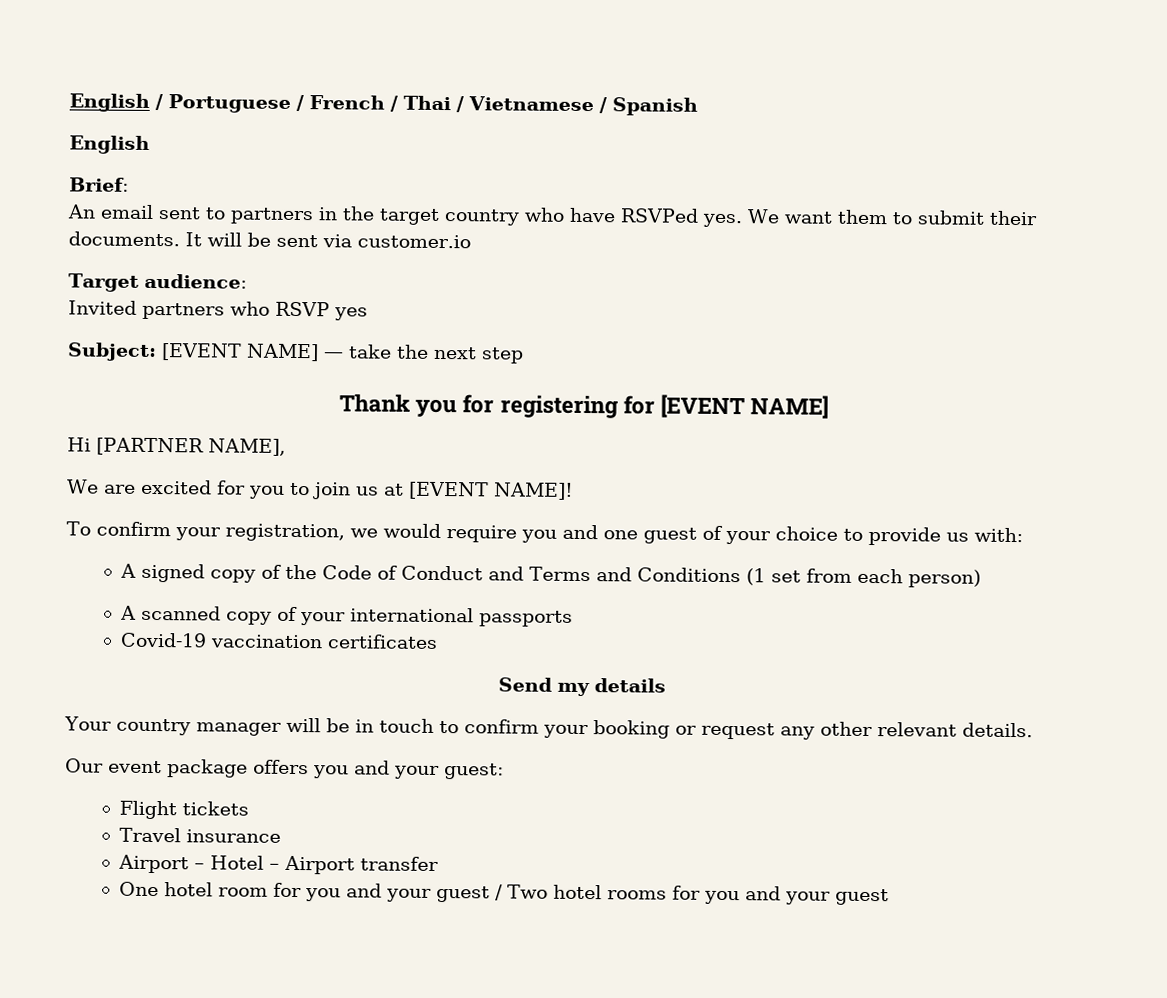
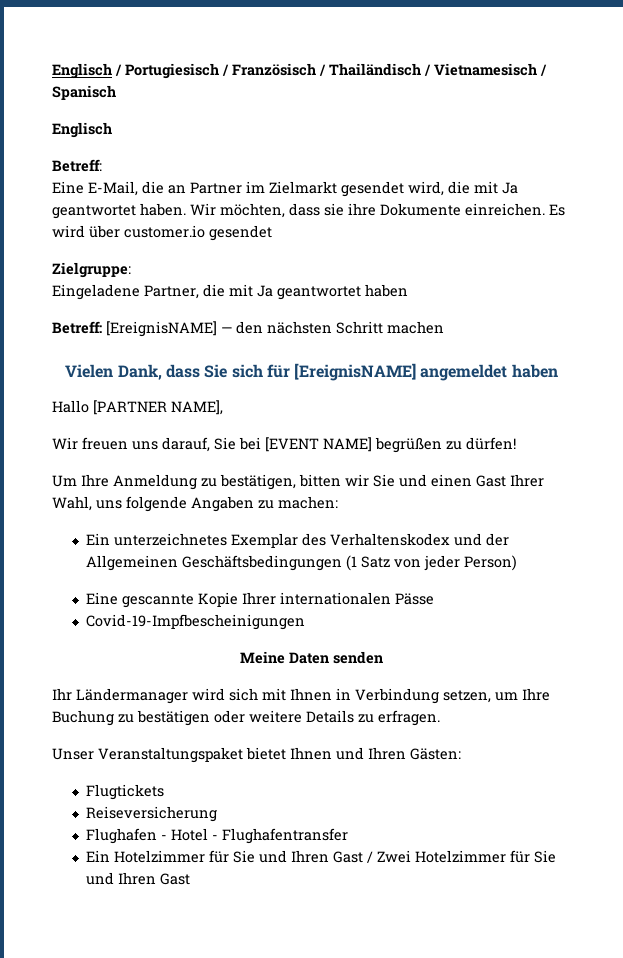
- English / Portuguese / French / Thai / Vietnamese / Spanish
- English
- Brief:
- An email sent to partners in the target country who have RSVPed yes. We want them to submit their documents. It will be sent via customer.io
- Target audience:
- Invited partners who RSVP yes
- Subject: [EVENT NAME] — take the next step
- Thank you for registering for [EVENT NAME]
- Hi [PARTNER NAME],
- We are excited for you to join us at [EVENT NAME]!
- To confirm your registration, we would require you and one guest of your choice to provide us with:
- A signed copy of the Code of Conduct and Terms and Conditions (1 set from each person)
- A scanned copy of your international passports
- Covid-19 vaccination certificates
- Send my details
- Your country manager will be in touch to confirm your booking or request any other relevant details.
- Our event package offers you and your guest:
- Flight tickets
- Travel insurance
- Airport – Hotel – Airport transfer
- One hotel room for you and your guest / Two hotel rooms for you and your guest
+ Englisch / Portugiesisch / Französisch / Thailändisch / Vietnamesisch / Spanisch
+ Englisch
+ Betreff:
+ Eine E-Mail, die an Partner im Zielmarkt gesendet wird, die mit Ja geantwortet haben. Wir möchten, dass sie ihre Dokumente einreichen. Es wird über customer.io gesendet
+ Zielgruppe:
+ Eingeladene Partner, die mit Ja geantwortet haben
+ Betreff: [EreignisNAME] — den nächsten Schritt machen
+ Vielen Dank, dass Sie sich für [EreignisNAME] angemeldet haben
+ Hallo [PARTNER NAME],
+ Wir freuen uns darauf, Sie bei [EVENT NAME] begrüßen zu dürfen!
+ Um Ihre Anmeldung zu bestätigen, bitten wir Sie und einen Gast Ihrer Wahl, uns folgende Angaben zu machen:
+ Ein unterzeichnetes Exemplar des Verhaltenskodex und der Allgemeinen Geschäftsbedingungen (1 Satz von jeder Person)
+ Eine gescannte Kopie Ihrer internationalen Pässe
+ Covid-19-Impfbescheinigungen
+ Meine Daten senden
+ Ihr Ländermanager wird sich mit Ihnen in Verbindung setzen, um Ihre Buchung zu bestätigen oder weitere Details zu erfragen.
+ Unser Veranstaltungspaket bietet Ihnen und Ihren Gästen:
+ Flugtickets
+ Reiseversicherung
+ Flughafen - Hotel - Flughafentransfer
+ Ein Hotelzimmer für Sie und Ihren Gast / Zwei Hotelzimmer für Sie und Ihren Gast

